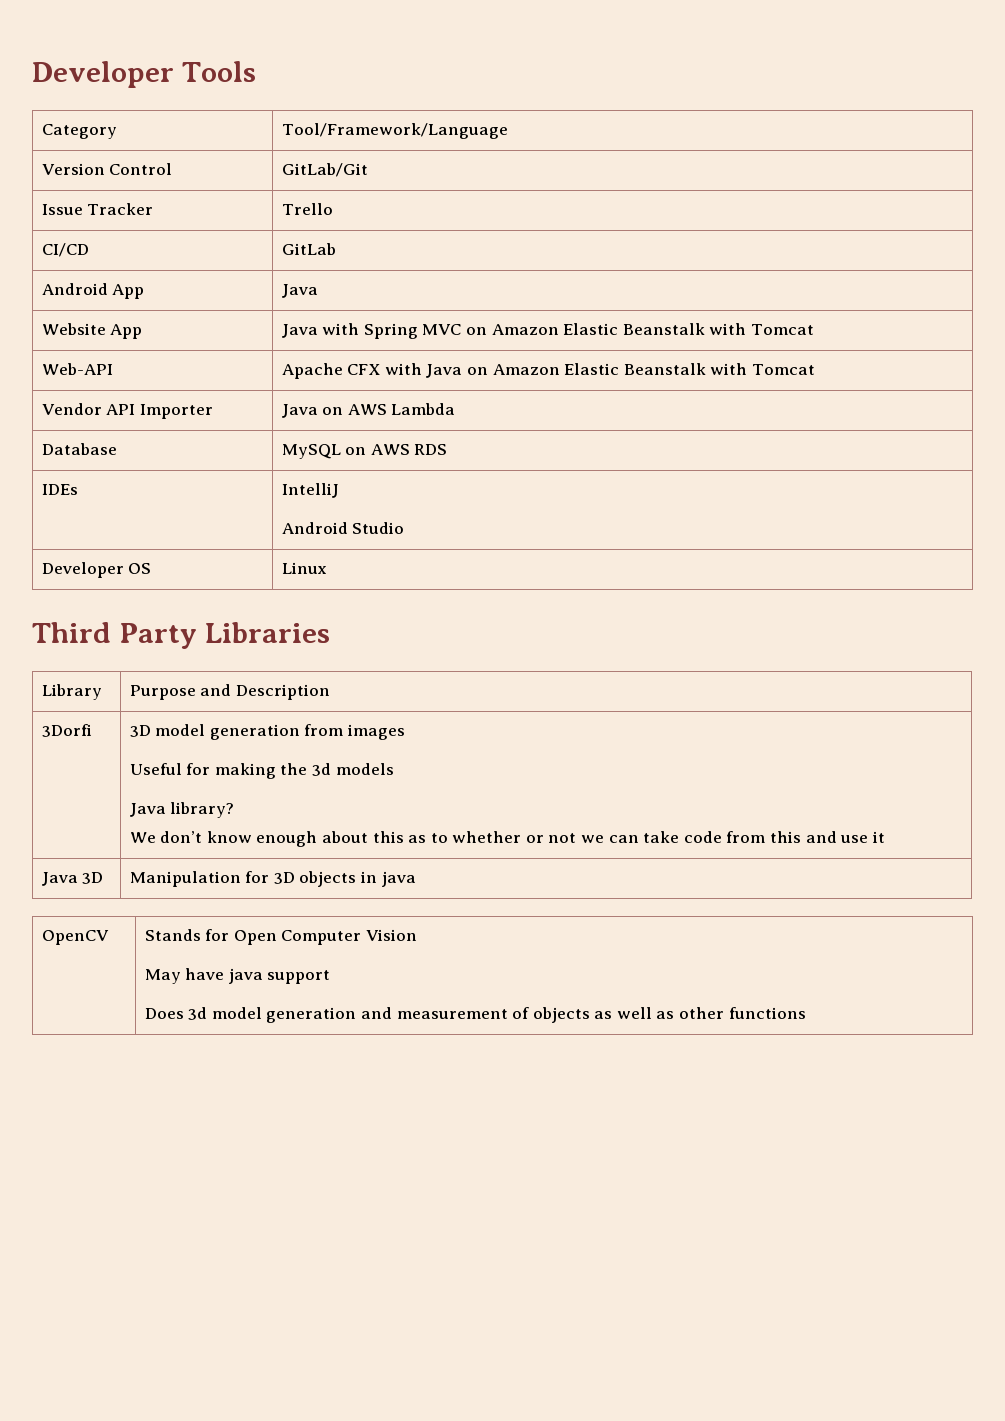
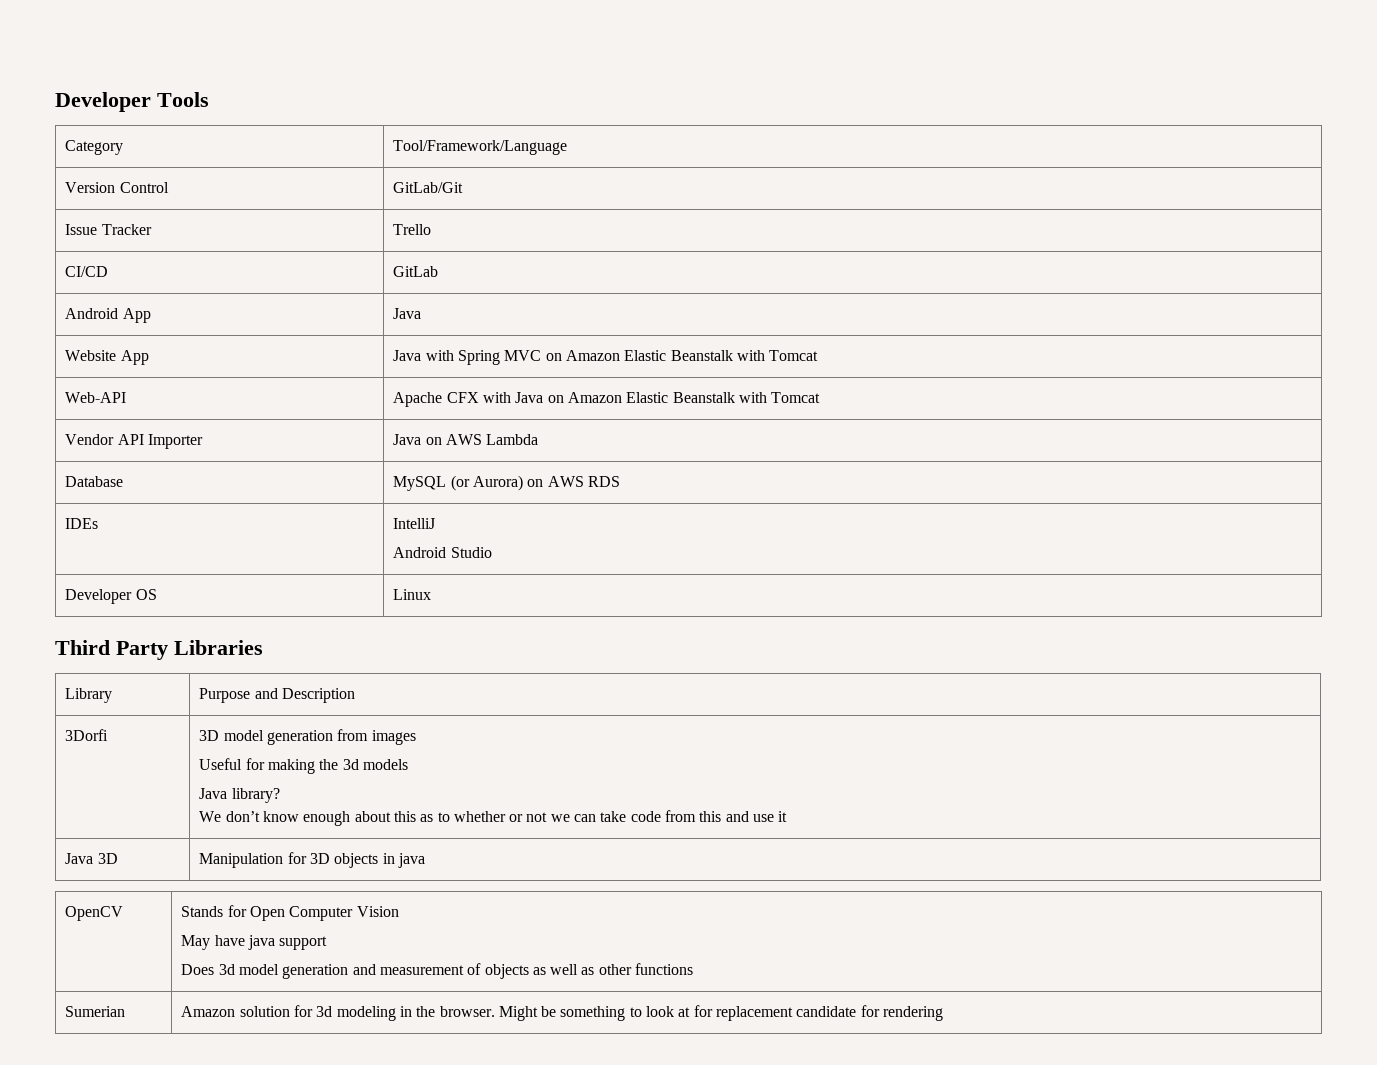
- Database | MySQL on AWS RDS
+ Database | MySQL (or Aurora) on AWS RDS
+ Sumerian | Amazon solution for 3d modeling in the browser. Might be something to look at for replacement candidate for rendering

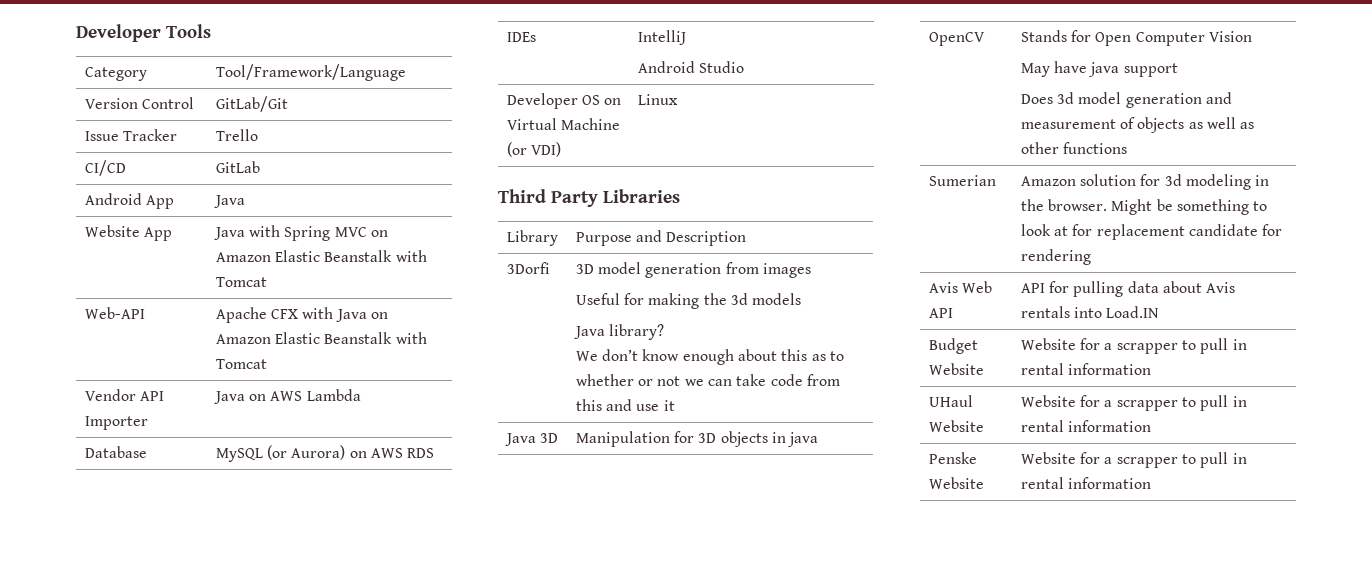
- Developer OS | Linux
+ Developer OS on Virtual Machine (or VDI) | Linux
+ Avis Web API | API for pulling data about Avis rentals into Load.IN
+ Budget Website | Website for a scrapper to pull in rental information
+ UHaul Website | Website for a scrapper to pull in rental information
+ Penske Website | Website for a scrapper to pull in rental information

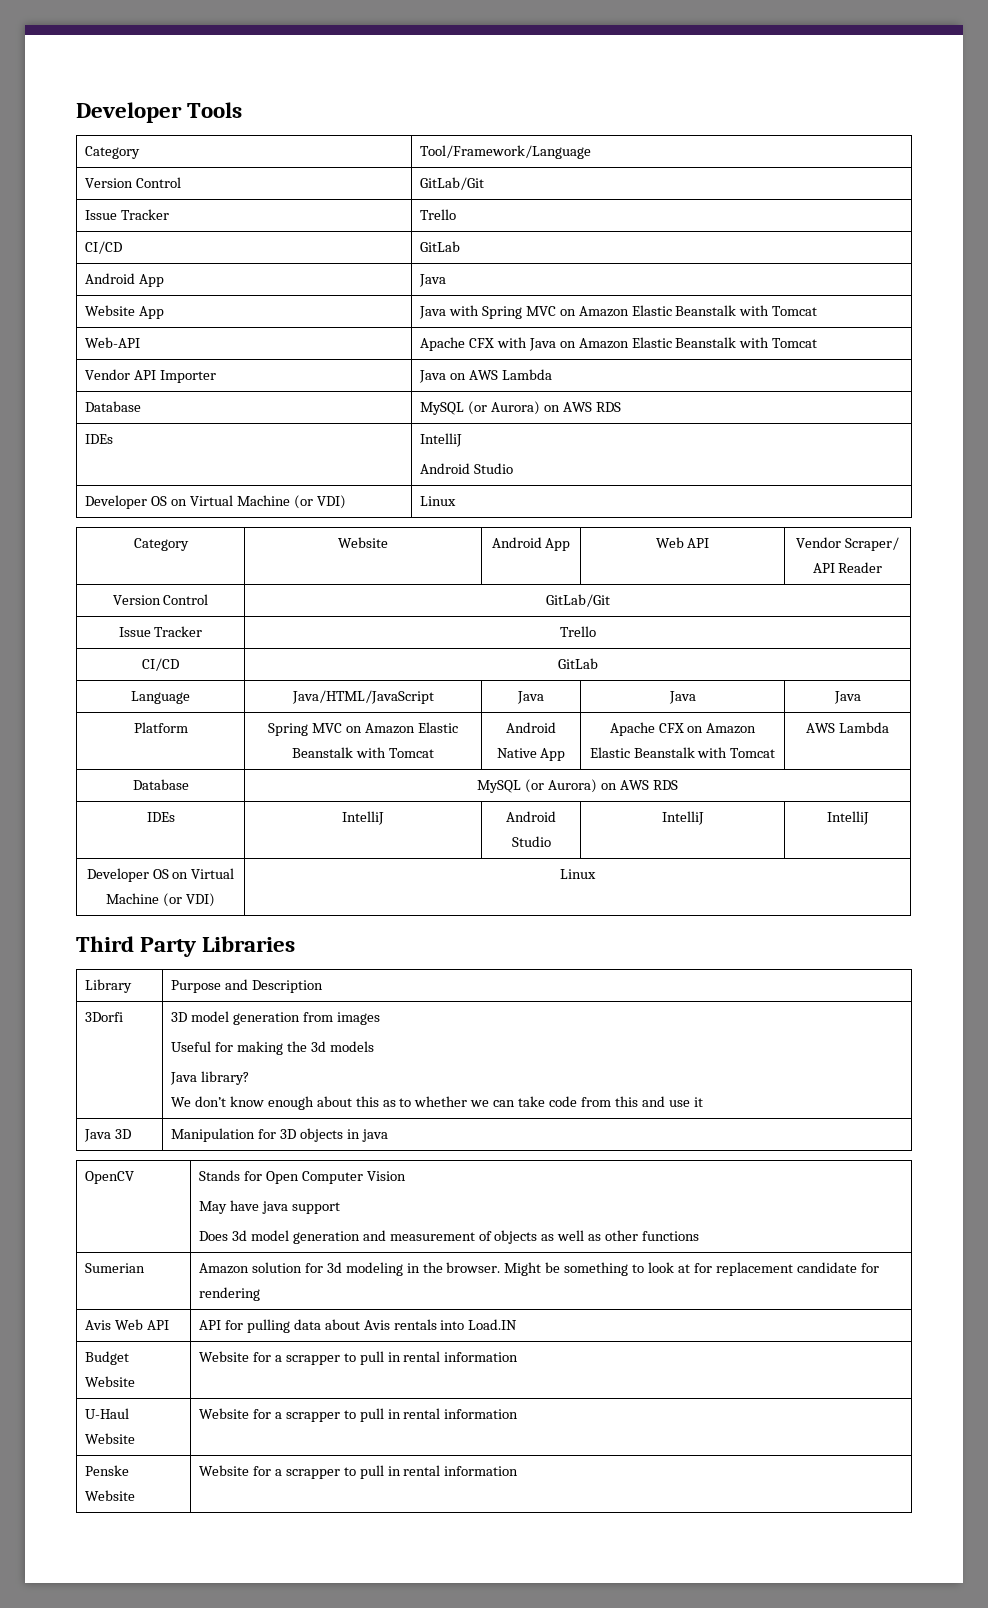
+ Category | Website | Android App | Web API | Vendor Scraper/ API Reader
+ Version Control | GitLab/Git
+ Issue Tracker | Trello
+ CI/CD | GitLab
+ Language | Java/HTML/JavaScript | Java | Java | Java
+ Platform | Spring MVC on Amazon Elastic Beanstalk with Tomcat | Android Native App | Apache CFX on Amazon Elastic Beanstalk with Tomcat | AWS Lambda
+ Database | MySQL (or Aurora) on AWS RDS
+ IDEs | IntelliJ | Android Studio | IntelliJ | IntelliJ
+ Developer OS on Virtual Machine (or VDI) | Linux
  3Dorfi | 3D model generation from images
  Useful for making the 3d models
  Java library?
- We don’t know enough about this as to whether or not we can take code from this and use it
+ We don’t know enough about this as to whether we can take code from this and use it
- UHaul Website | Website for a scrapper to pull in rental information
+ U-Haul Website | Website for a scrapper to pull in rental information

